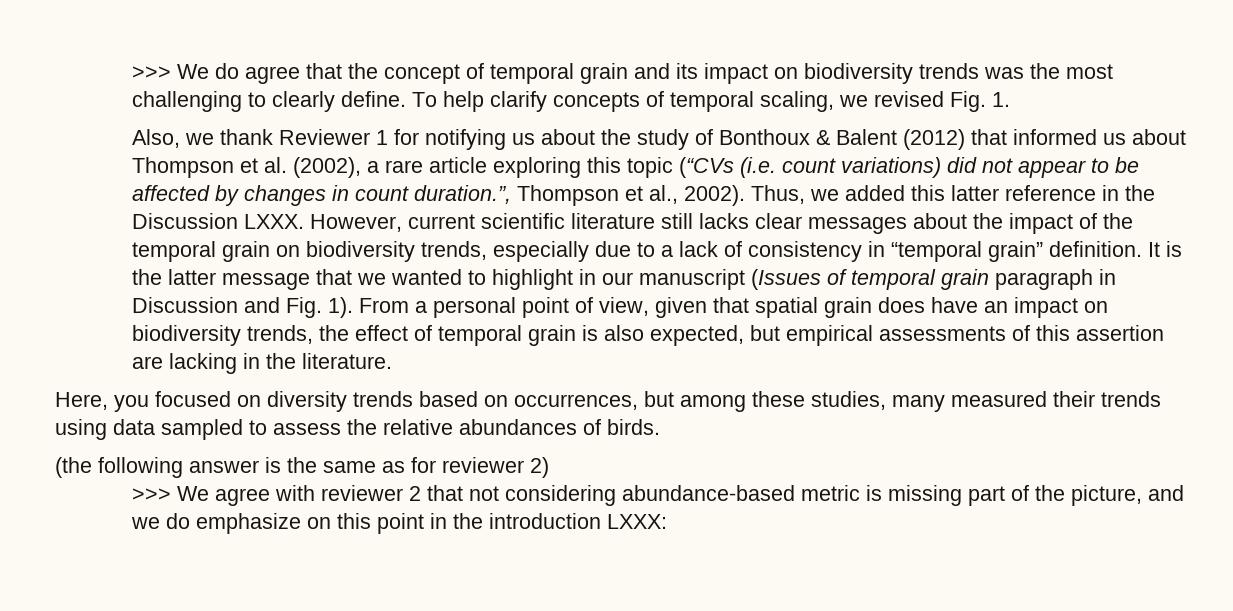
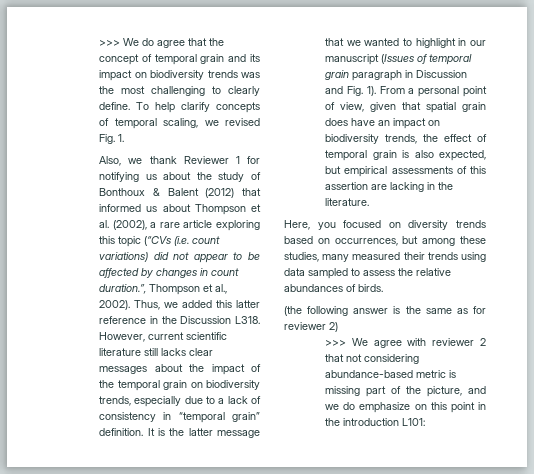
- Thus, we added this latter reference in the Discussion LXXX.
+ Thus, we added this latter reference in the Discussion L318.
- >>> We agree with reviewer 2 that not considering abundance-based metric is missing part of the picture, and we do emphasize on this point in the introduction LXXX:
+ >>> We agree with reviewer 2 that not considering abundance-based metric is missing part of the picture, and we do emphasize on this point in the introduction L101:

